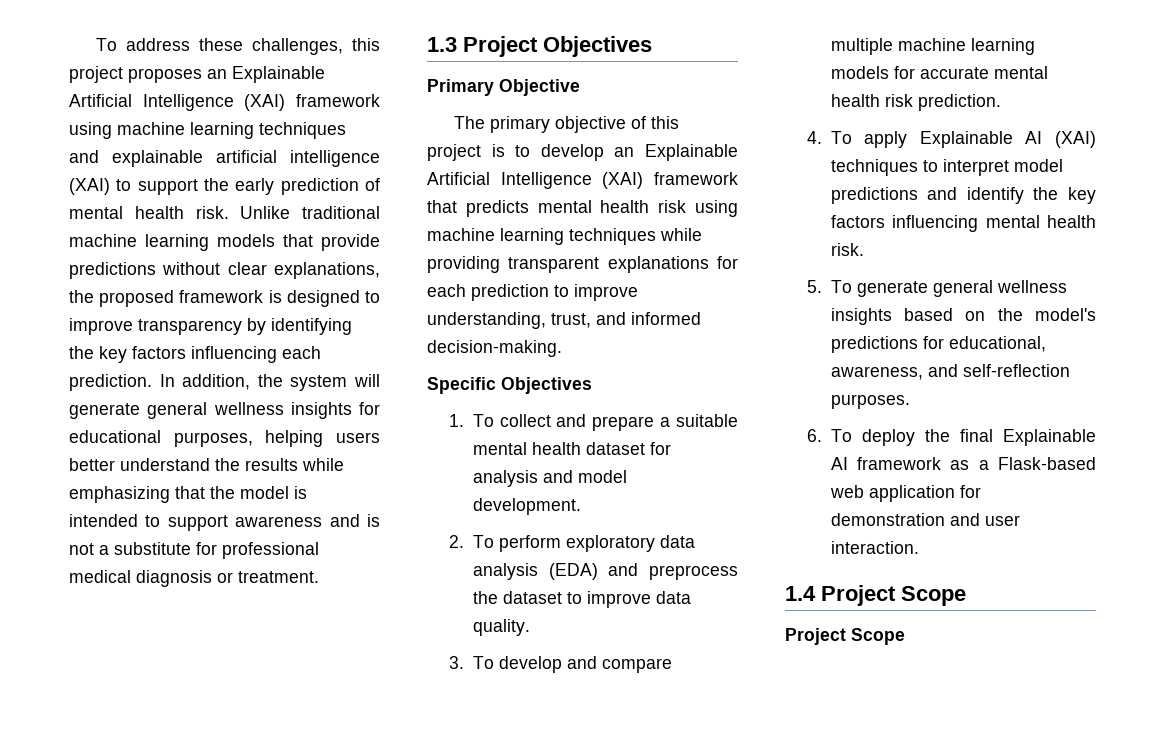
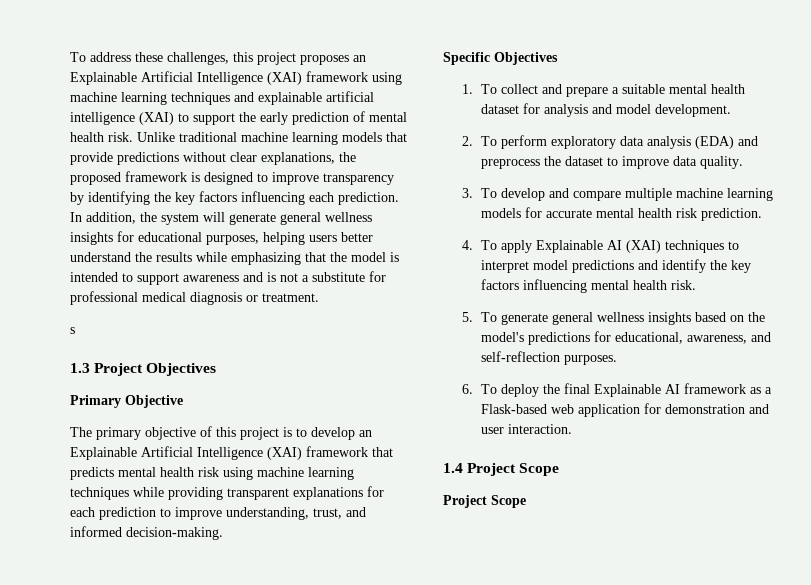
+ s

